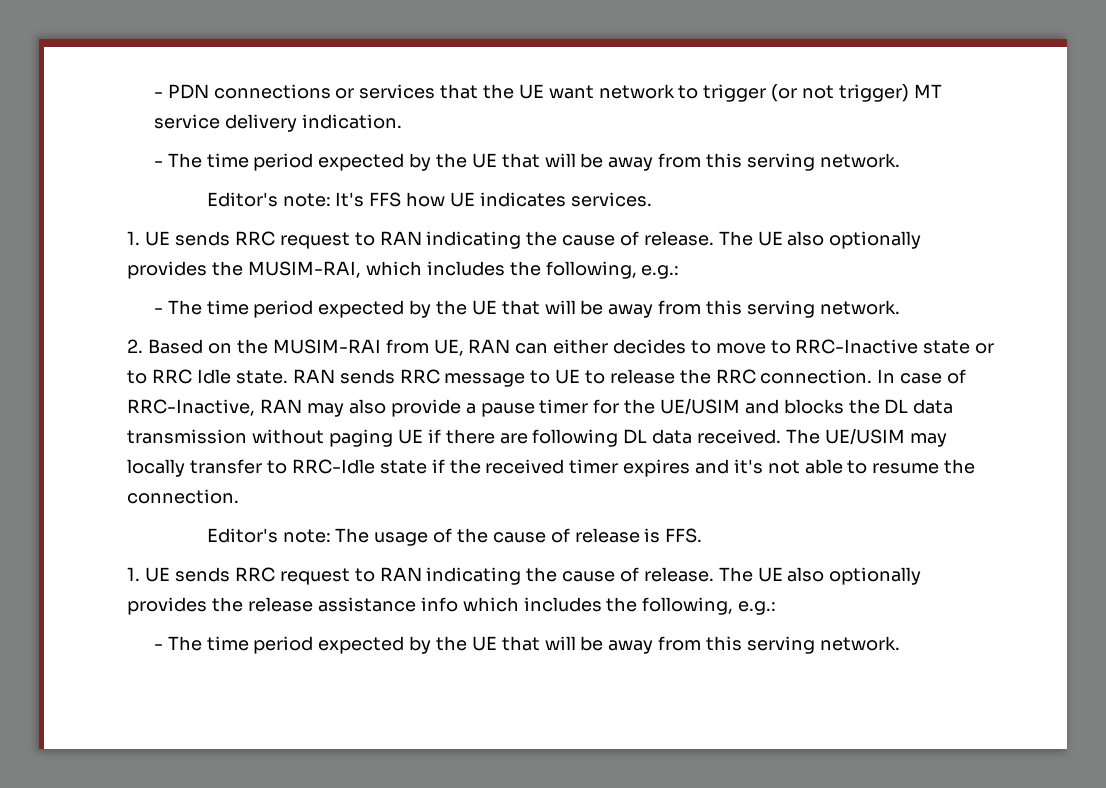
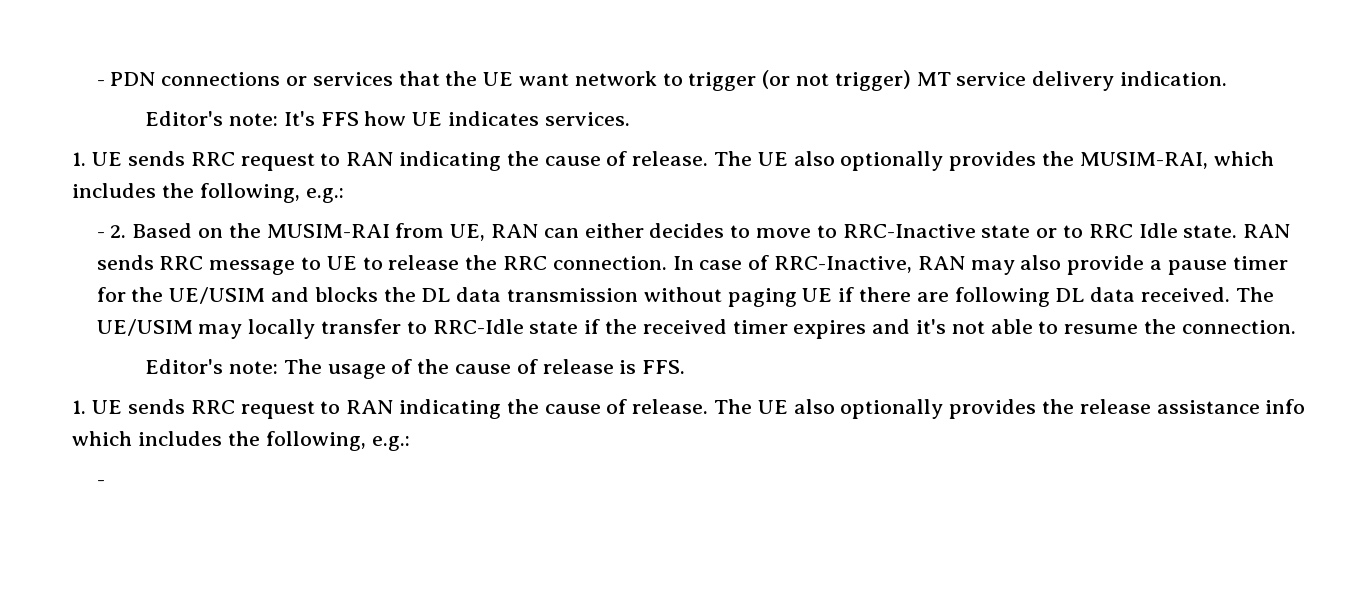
  - PDN connections or services that the UE want network to trigger (or not trigger) MT service delivery indication.
- - The time period expected by the UE that will be away from this serving network.
  The UE also optionally provides the MUSIM-RAI, which includes the following, e.g.:
- - The time period expected by the UE that will be away from this serving network.
- 2. Based on the MUSIM-RAI from UE, RAN can either decides to move to RRC-Inactive state or to RRC Idle state.
+ - 2. Based on the MUSIM-RAI from UE, RAN can either decides to move to RRC-Inactive state or to RRC Idle state.
  The UE also optionally provides the release assistance info which includes the following, e.g.:
- - The time period expected by the UE that will be away from this serving network.
+ -

